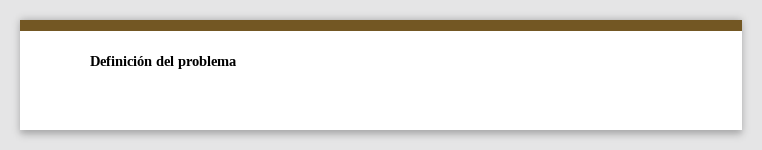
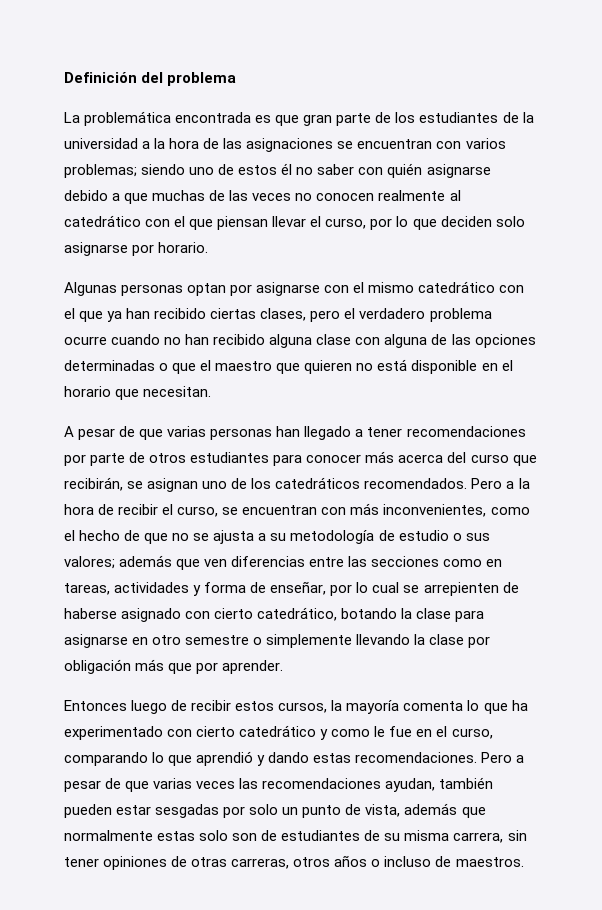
+ La problemática encontrada es que gran parte de los estudiantes de la universidad a la hora de las asignaciones se encuentran con varios problemas; siendo uno de estos él no saber con quién asignarse debido a que muchas de las veces no conocen realmente al catedrático con el que piensan llevar el curso, por lo que deciden solo asignarse por horario.
+ Algunas personas optan por asignarse con el mismo catedrático con el que ya han recibido ciertas clases, pero el verdadero problema ocurre cuando no han recibido alguna clase con alguna de las opciones determinadas o que el maestro que quieren no está disponible en el horario que necesitan.
+ A pesar de que varias personas han llegado a tener recomendaciones por parte de otros estudiantes para conocer más acerca del curso que recibirán, se asignan uno de los catedráticos recomendados. Pero a la hora de recibir el curso, se encuentran con más inconvenientes, como el hecho de que no se ajusta a su metodología de estudio o sus valores; además que ven diferencias entre las secciones como en tareas, actividades y forma de enseñar, por lo cual se arrepienten de haberse asignado con cierto catedrático, botando la clase para asignarse en otro semestre o simplemente llevando la clase por obligación más que por aprender.
+ Entonces luego de recibir estos cursos, la mayoría comenta lo que ha experimentado con cierto catedrático y como le fue en el curso, comparando lo que aprendió y dando estas recomendaciones. Pero a pesar de que varias veces las recomendaciones ayudan, también pueden estar sesgadas por solo un punto de vista, además que normalmente estas solo son de estudiantes de su misma carrera, sin tener opiniones de otras carreras, otros años o incluso de maestros.

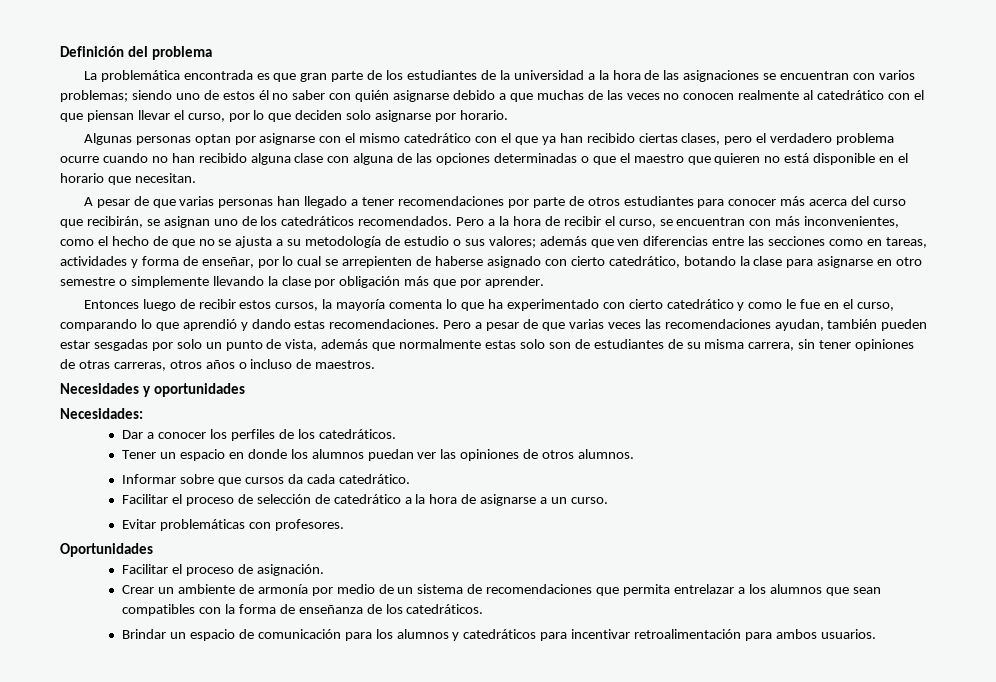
+ Necesidades y oportunidades
+ Necesidades:
+ Dar a conocer los perfiles de los catedráticos.
+ Tener un espacio en donde los alumnos puedan ver las opiniones de otros alumnos.
+ Informar sobre que cursos da cada catedrático.
+ Facilitar el proceso de selección de catedrático a la hora de asignarse a un curso.
+ Evitar problemáticas con profesores.
+ Oportunidades
+ Facilitar el proceso de asignación.
+ Crear un ambiente de armonía por medio de un sistema de recomendaciones que permita entrelazar a los alumnos que sean compatibles con la forma de enseñanza de los catedráticos.
+ Brindar un espacio de comunicación para los alumnos y catedráticos para incentivar retroalimentación para ambos usuarios.

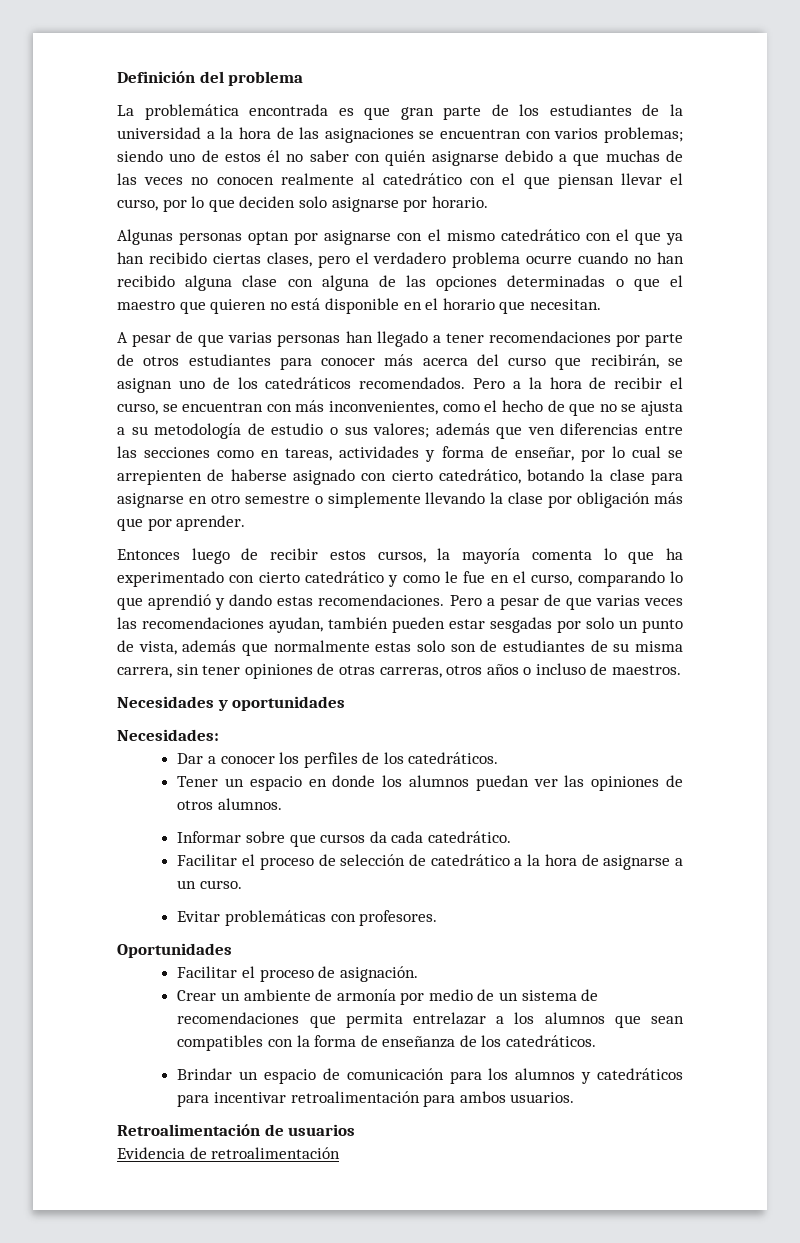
+ Retroalimentación de usuarios
+ Evidencia de retroalimentación

